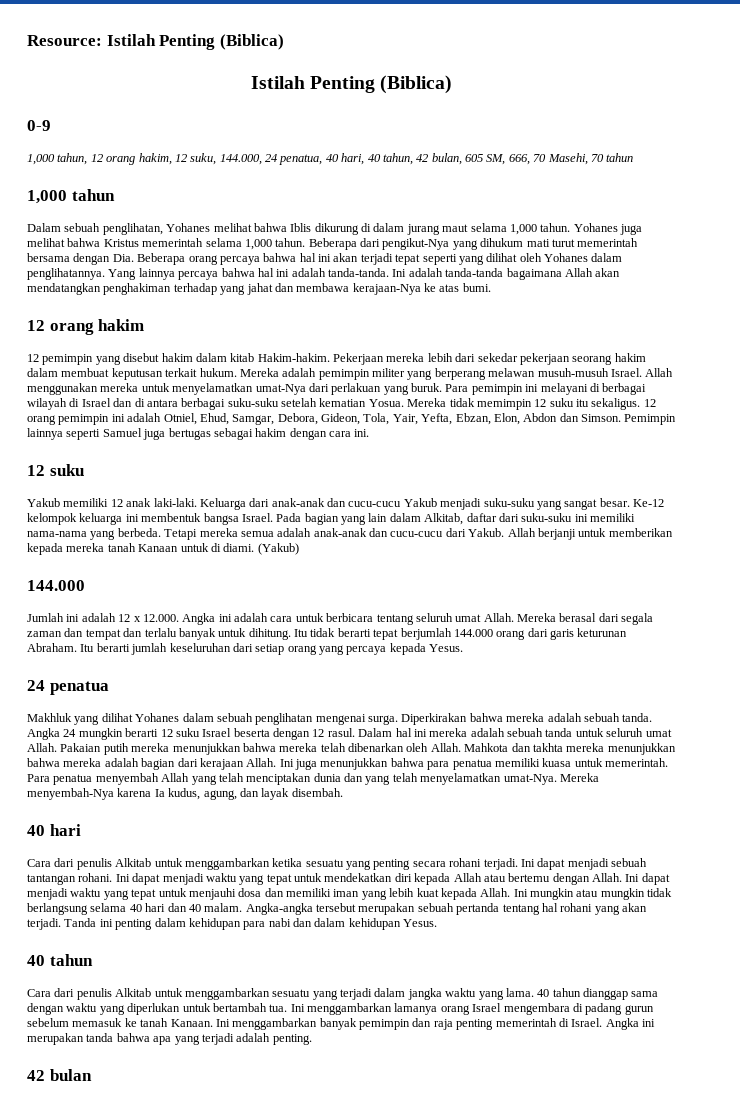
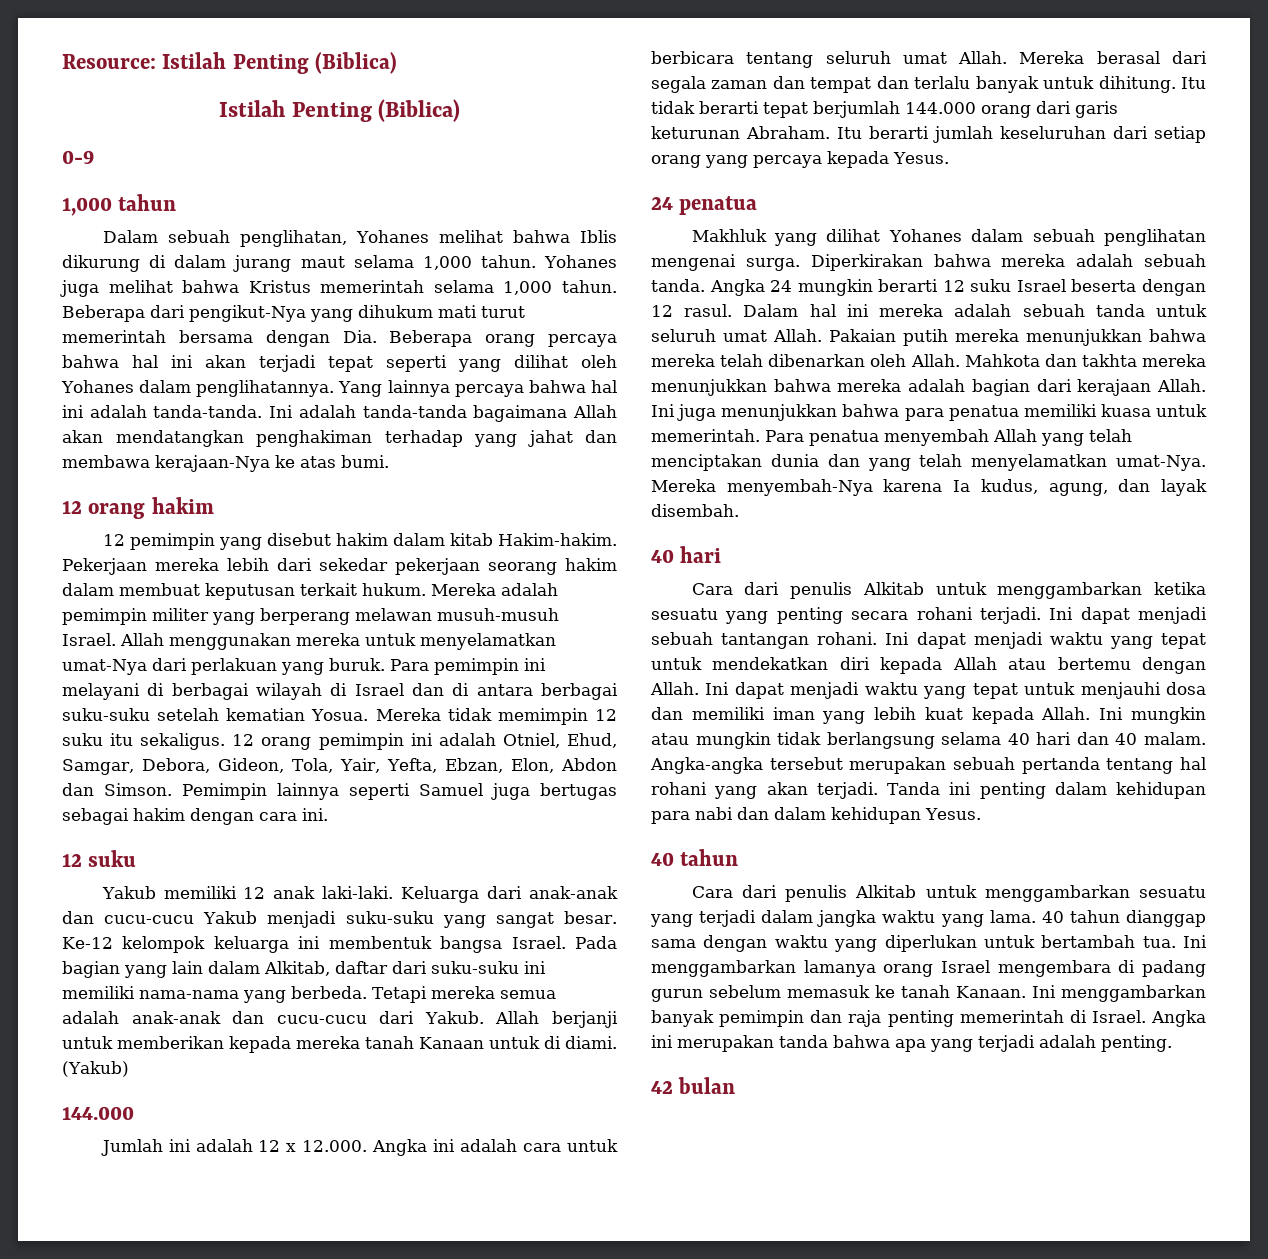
- 1,000 tahun, 12 orang hakim, 12 suku, 144.000, 24 penatua, 40 hari, 40 tahun, 42 bulan, 605 SM, 666, 70 Masehi, 70 tahun

